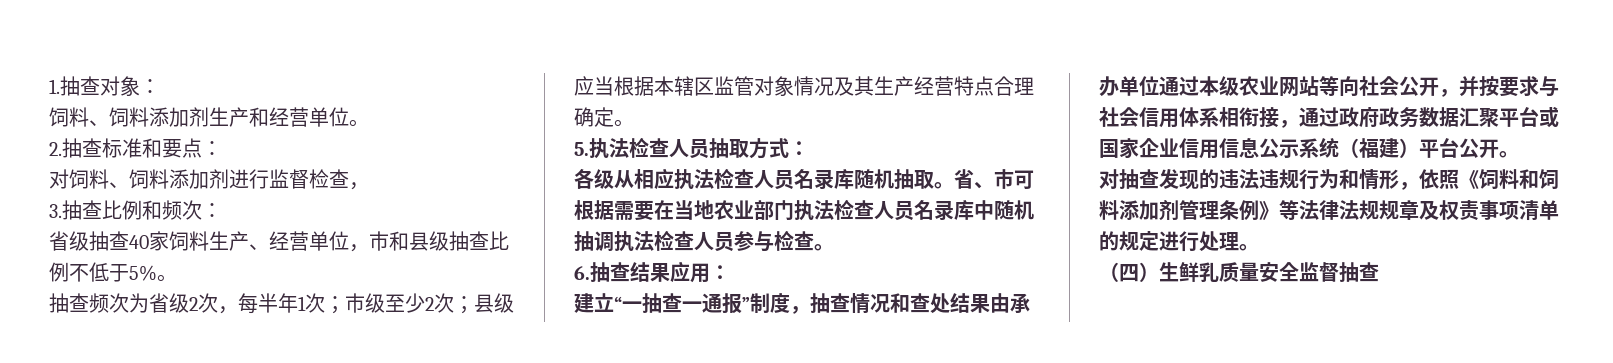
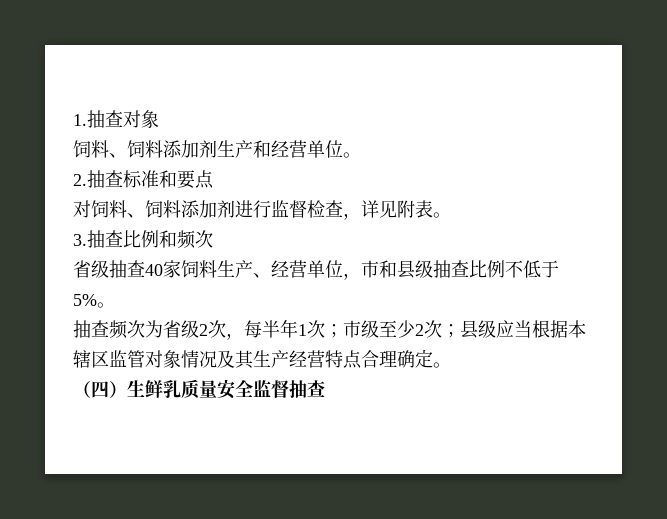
- 1.抽查对象：
+ 1.抽查对象
- 2.抽查标准和要点：
+ 2.抽查标准和要点
- 对饲料、饲料添加剂进行监督检查，
+ 对饲料、饲料添加剂进行监督检查，详见附表。
- 3.抽查比例和频次：
+ 3.抽查比例和频次
- 5.执法检查人员抽取方式：
- 各级从相应执法检查人员名录库随机抽取。省、市可根据需要在当地农业部门执法检查人员名录库中随机抽调执法检查人员参与检查。
- 6.抽查结果应用：
- 建立“一抽查一通报”制度，抽查情况和查处结果由承办单位通过本级农业网站等向社会公开，并按要求与社会信用体系相衔接，通过政府政务数据汇聚平台或国家企业信用信息公示系统（福建）平台公开。
- 对抽查发现的违法违规行为和情形，依照《饲料和饲料添加剂管理条例》等法律法规规章及权责事项清单的规定进行处理。

